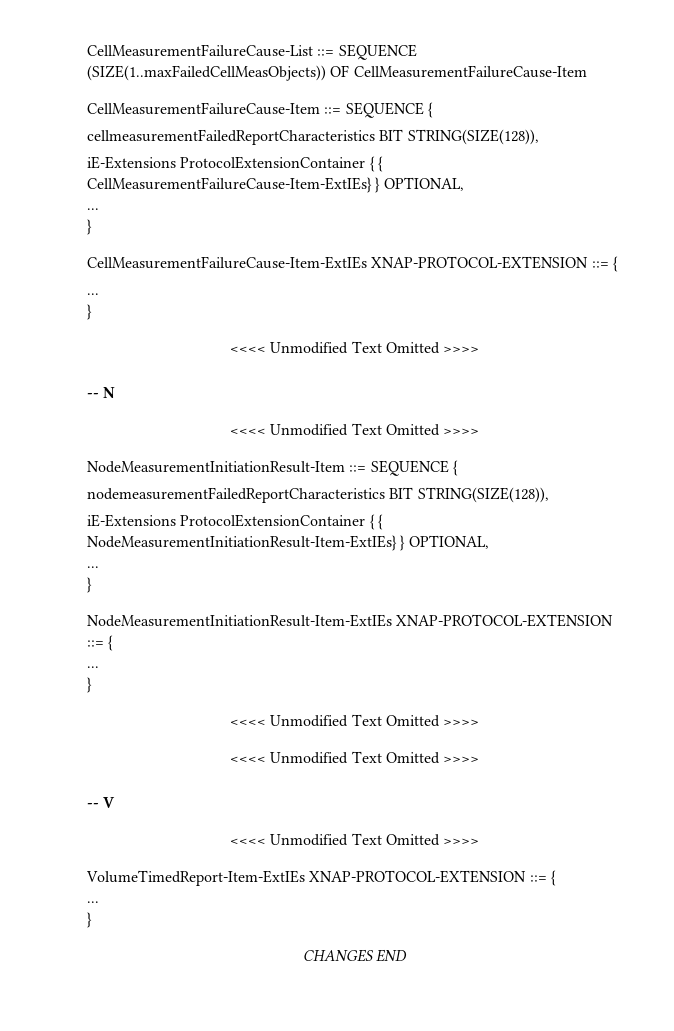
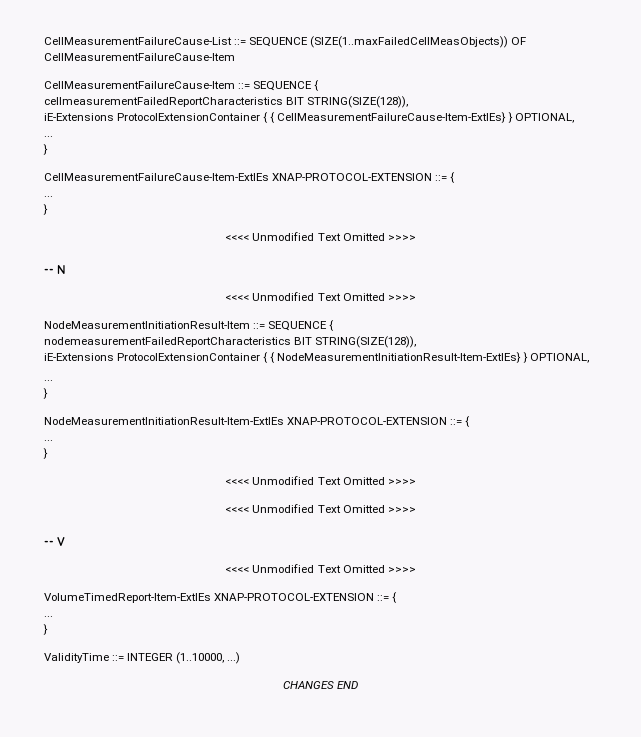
+ ValidityTime ::= INTEGER (1..10000, ...)

